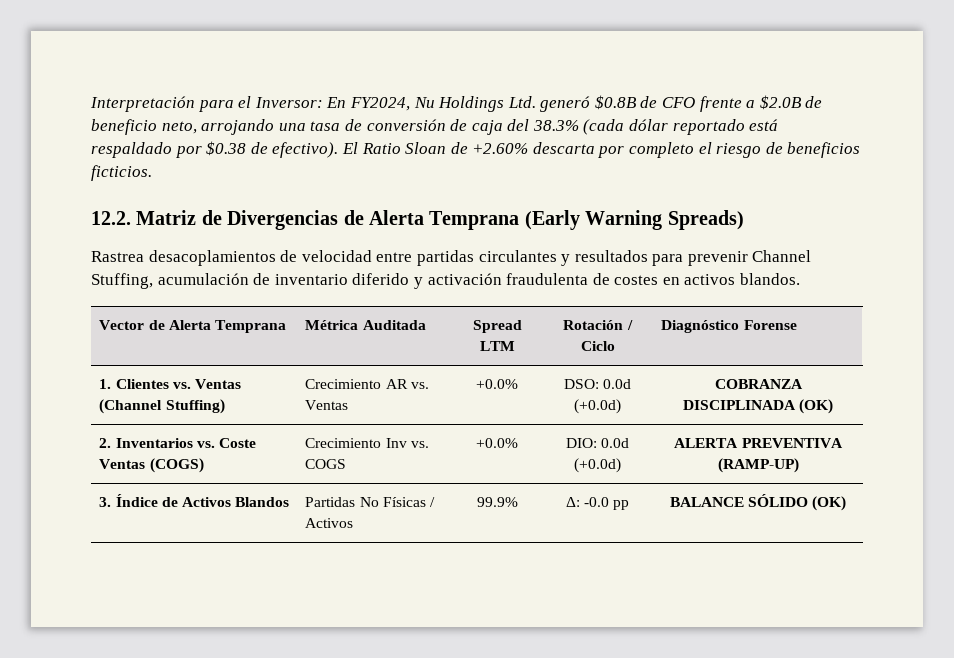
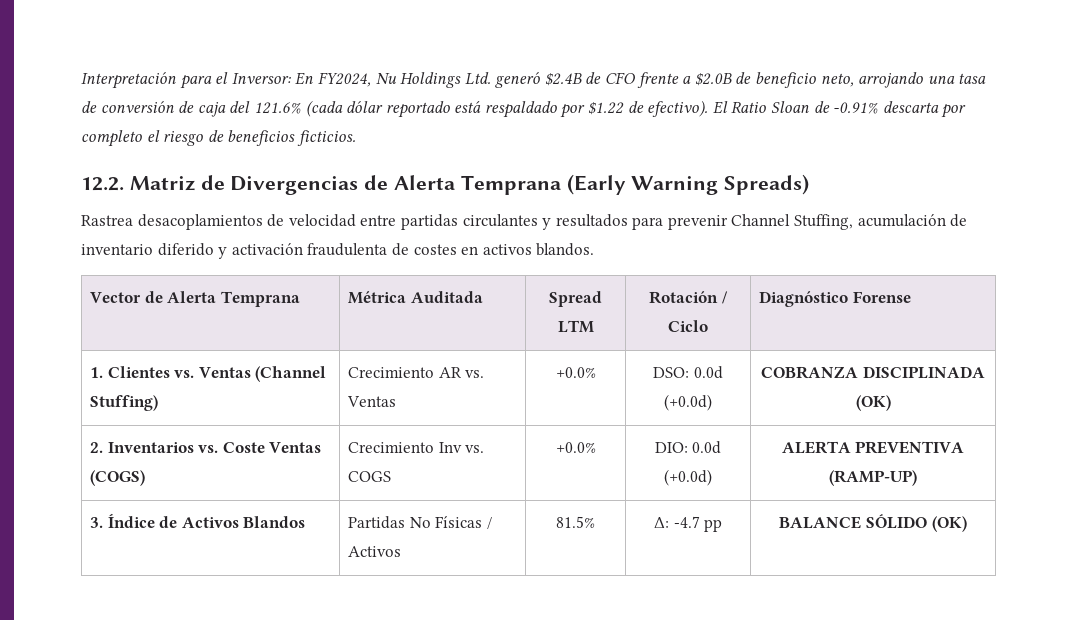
- Interpretación para el Inversor: En FY2024, Nu Holdings Ltd. generó $0.8B de CFO frente a $2.0B de beneficio neto, arrojando una tasa de conversión de caja del 38.3% (cada dólar reportado está respaldado por $0.38 de efectivo).
+ Interpretación para el Inversor: En FY2024, Nu Holdings Ltd. generó $2.4B de CFO frente a $2.0B de beneficio neto, arrojando una tasa de conversión de caja del 121.6% (cada dólar reportado está respaldado por $1.22 de efectivo).
- El Ratio Sloan de +2.60% descarta por completo el riesgo de beneficios ficticios.
+ El Ratio Sloan de -0.91% descarta por completo el riesgo de beneficios ficticios.
- 3. Índice de Activos Blandos | Partidas No Físicas / Activos | 99.9% | Δ: -0.0 pp | BALANCE SÓLIDO (OK)
+ 3. Índice de Activos Blandos | Partidas No Físicas / Activos | 81.5% | Δ: -4.7 pp | BALANCE SÓLIDO (OK)

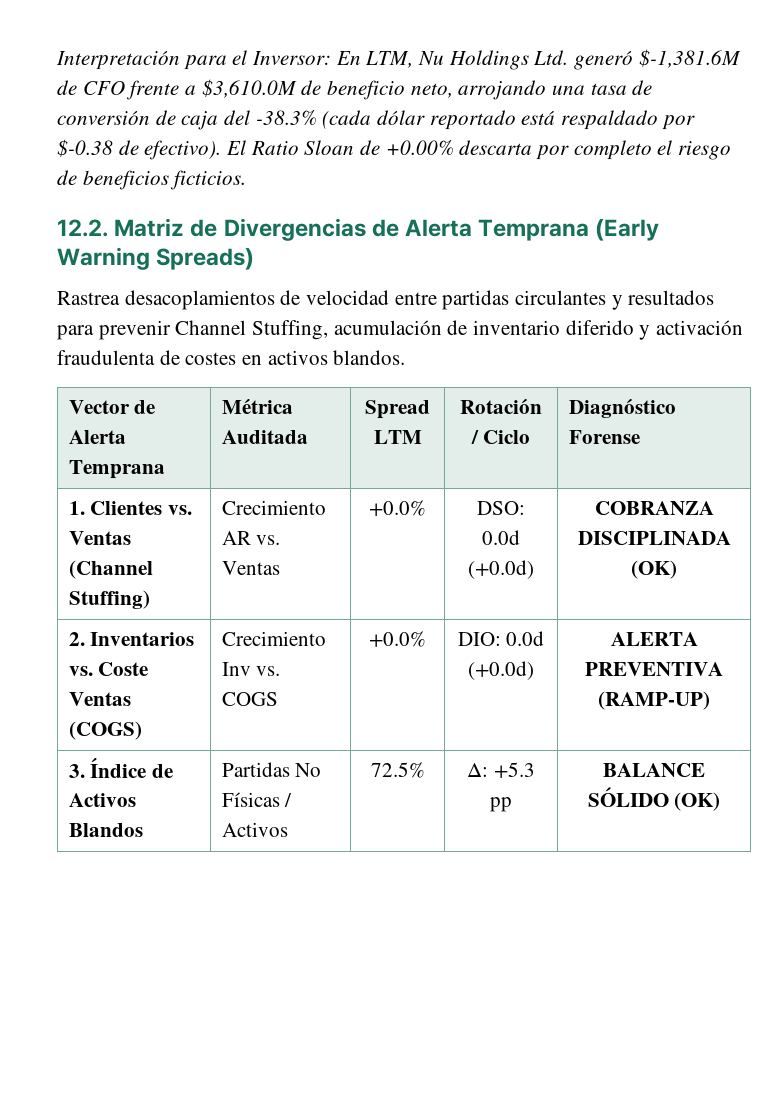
- Interpretación para el Inversor: En FY2024, Nu Holdings Ltd. generó $2.4B de CFO frente a $2.0B de beneficio neto, arrojando una tasa de conversión de caja del 121.6% (cada dólar reportado está respaldado por $1.22 de efectivo).
+ Interpretación para el Inversor: En LTM, Nu Holdings Ltd. generó $-1,381.6M de CFO frente a $3,610.0M de beneficio neto, arrojando una tasa de conversión de caja del -38.3% (cada dólar reportado está respaldado por $-0.38 de efectivo).
- El Ratio Sloan de -0.91% descarta por completo el riesgo de beneficios ficticios.
+ El Ratio Sloan de +0.00% descarta por completo el riesgo de beneficios ficticios.
- 3. Índice de Activos Blandos | Partidas No Físicas / Activos | 81.5% | Δ: -4.7 pp | BALANCE SÓLIDO (OK)
+ 3. Índice de Activos Blandos | Partidas No Físicas / Activos | 72.5% | Δ: +5.3 pp | BALANCE SÓLIDO (OK)

